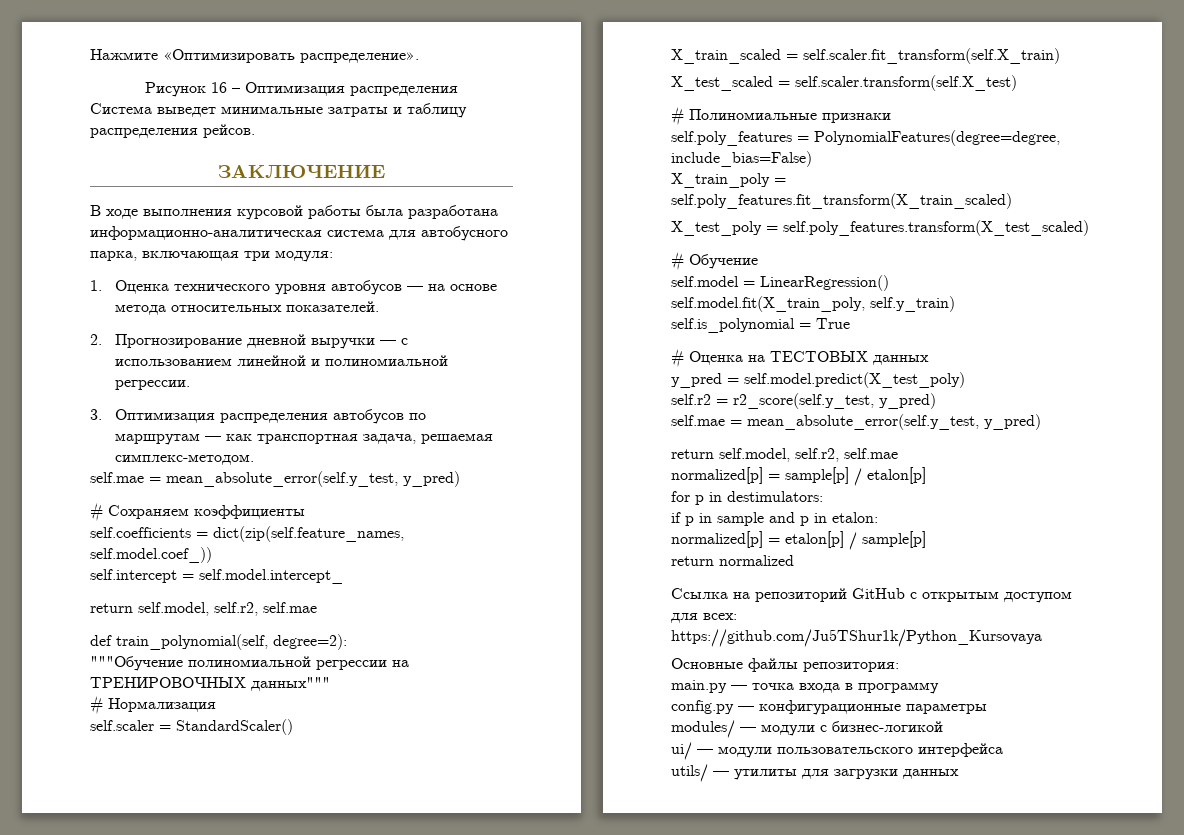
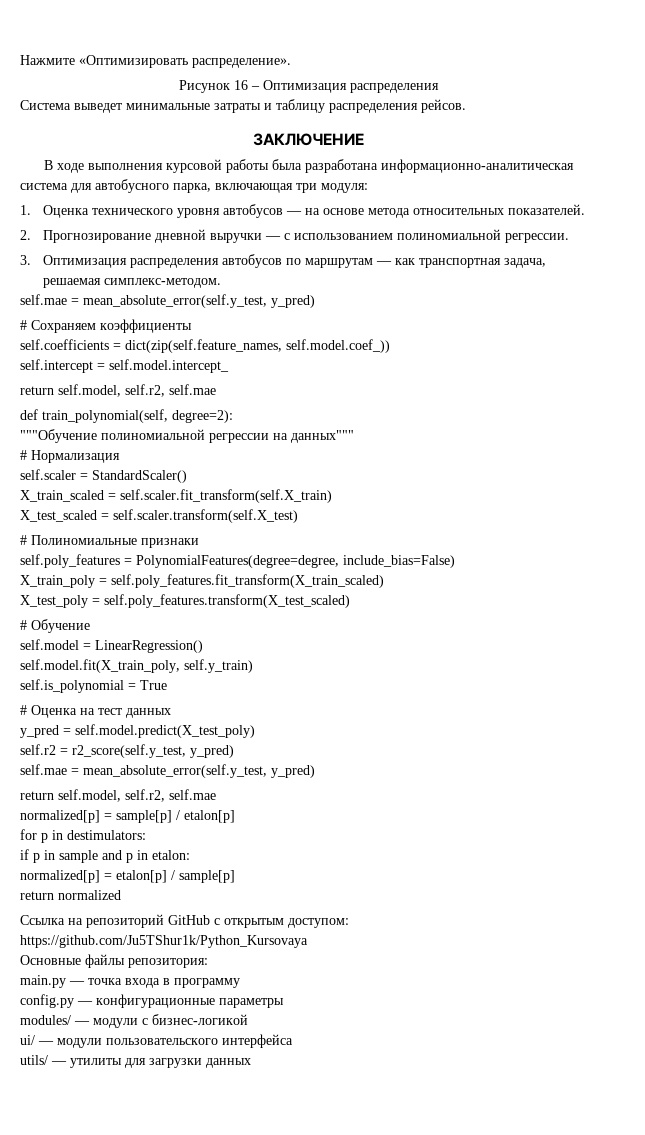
- 2. Прогнозирование дневной выручки — с использованием линейной и полиномиальной регрессии.
+ 2. Прогнозирование дневной выручки — с использованием полиномиальной регрессии.
- """Обучение полиномиальной регрессии на ТРЕНИРОВОЧНЫХ данных"""
+ """Обучение полиномиальной регрессии на данных"""
- # Оценка на ТЕСТОВЫХ данных
+ # Оценка на тест данных
- Ссылка на репозиторий GitHub с открытым доступом для всех: https://github.com/Ju5TShur1k/Python_Kursovaya
+ Ссылка на репозиторий GitHub с открытым доступом: https://github.com/Ju5TShur1k/Python_Kursovaya

